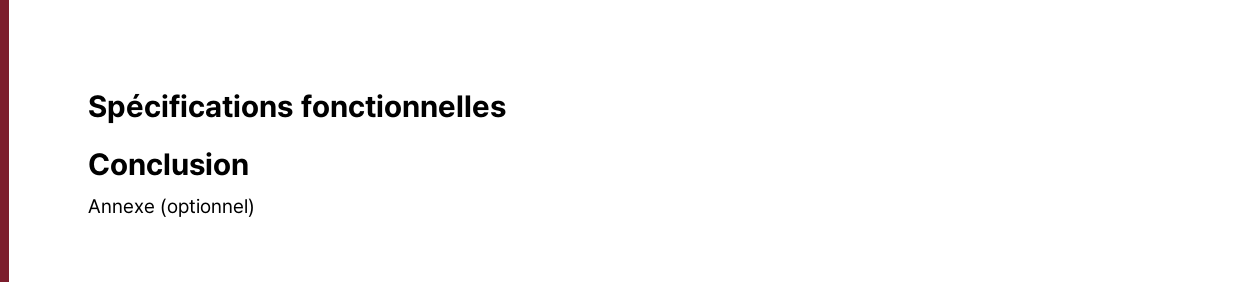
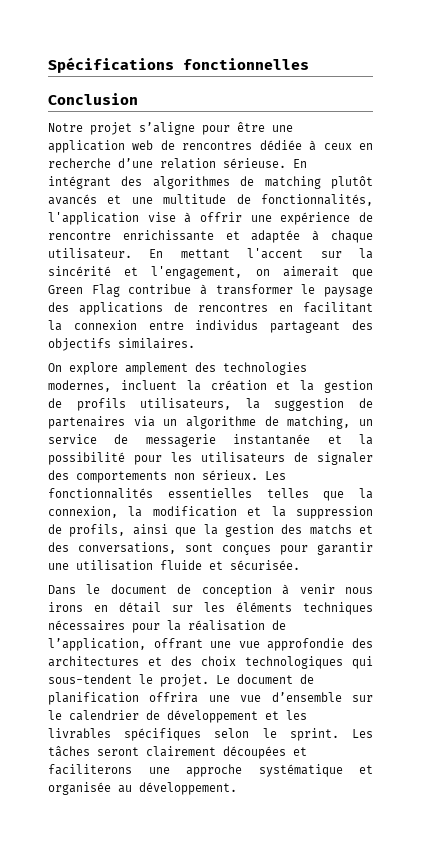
- Annexe (optionnel)
+ Notre projet s’aligne pour être une application web de rencontres dédiée à ceux en recherche d’une relation sérieuse. En intégrant des algorithmes de matching plutôt avancés et une multitude de fonctionnalités, l'application vise à offrir une expérience de rencontre enrichissante et adaptée à chaque utilisateur. En mettant l'accent sur la sincérité et l'engagement, on aimerait que Green Flag contribue à transformer le paysage des applications de rencontres en facilitant la connexion entre individus partageant des objectifs similaires.
+ On explore amplement des technologies modernes, incluent la création et la gestion de profils utilisateurs, la suggestion de partenaires via un algorithme de matching, un service de messagerie instantanée et la possibilité pour les utilisateurs de signaler des comportements non sérieux. Les fonctionnalités essentielles telles que la connexion, la modification et la suppression de profils, ainsi que la gestion des matchs et des conversations, sont conçues pour garantir une utilisation fluide et sécurisée.
+ Dans le document de conception à venir nous irons en détail sur les éléments techniques nécessaires pour la réalisation de l’application, offrant une vue approfondie des architectures et des choix technologiques qui sous-tendent le projet. Le document de planification offrira une vue d’ensemble sur le calendrier de développement et les livrables spécifiques selon le sprint. Les tâches seront clairement découpées et faciliterons une approche systématique et organisée au développement.

